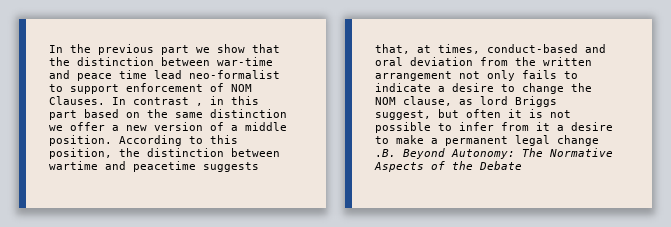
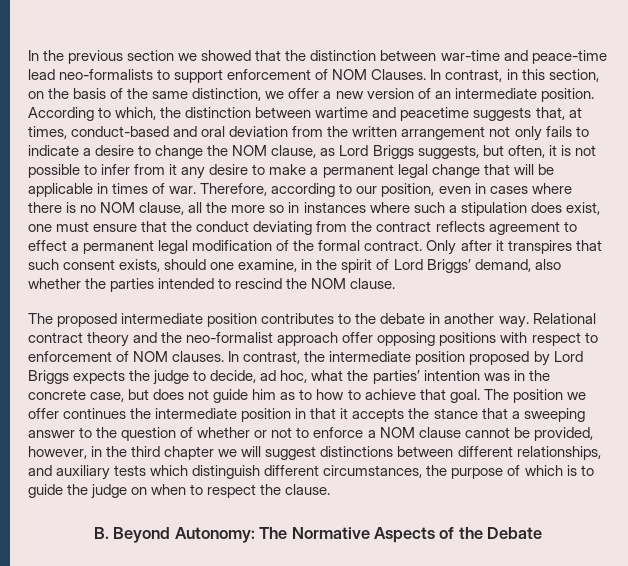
- In the previous part we show that the distinction between war-time and peace time lead neo-formalist to support enforcement of NOM Clauses.
+ In the previous section we showed that the distinction between war-time and peace-time lead neo-formalists to support enforcement of NOM Clauses.
- In contrast , in this part based on the same distinction we offer a new version of a middle position.
+ In contrast, in this section, on the basis of the same distinction, we offer a new version of an intermediate position.
- According to this position, the distinction between wartime and peacetime suggests that, at times, conduct-based and oral deviation from the written arrangement not only fails to indicate a desire to change the NOM clause, as lord Briggs suggest, but often it is not possible to infer from it a desire to make a permanent legal change .B. Beyond Autonomy: The Normative Aspects of the Debate
+ According to which, the distinction between wartime and peacetime suggests that, at times, conduct-based and oral deviation from the written arrangement not only fails to indicate a desire to change the NOM clause, as Lord Briggs suggests, but often, it is not possible to infer from it any desire to make a permanent legal change that will be applicable in times of war. Therefore, according to our position, even in cases where there is no NOM clause, all the more so in instances where such a stipulation does exist, one must ensure that the conduct deviating from the contract reflects agreement to effect a permanent legal modification of the formal contract. Only after it transpires that such consent exists, should one examine, in the spirit of Lord Briggs’ demand, also whether the parties intended to rescind the NOM clause.
+ The proposed intermediate position contributes to the debate in another way. Relational contract theory and the neo-formalist approach offer opposing positions with respect to enforcement of NOM clauses. In contrast, the intermediate position proposed by Lord Briggs expects the judge to decide, ad hoc, what the parties’ intention was in the concrete case, but does not guide him as to how to achieve that goal. The position we offer continues the intermediate position in that it accepts the stance that a sweeping answer to the question of whether or not to enforce a NOM clause cannot be provided, however, in the third chapter we will suggest distinctions between different relationships, and auxiliary tests which distinguish different circumstances, the purpose of which is to guide the judge on when to respect the clause.
+ B. Beyond Autonomy: The Normative Aspects of the Debate

